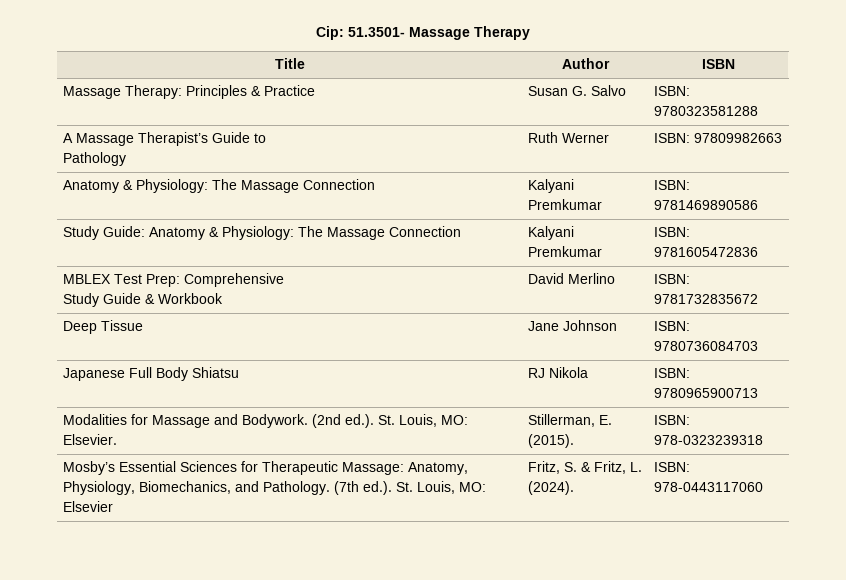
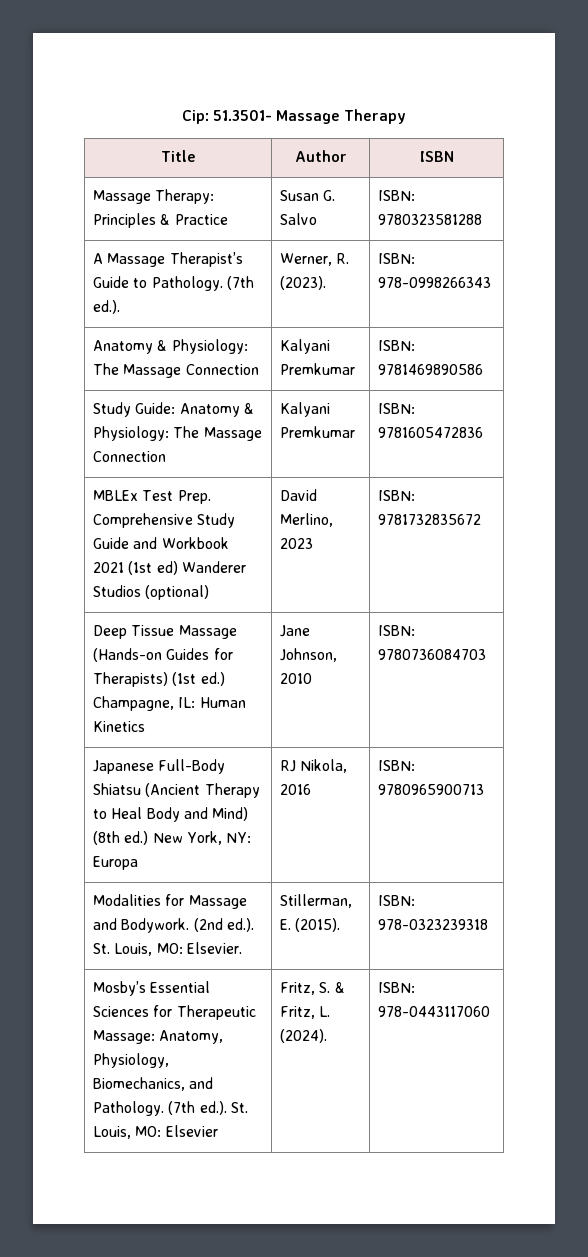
- A Massage Therapist’s Guide to
- Pathology | Ruth Werner | ISBN: 97809982663
+ A Massage Therapist’s Guide to Pathology. (7th ed.). | Werner, R. (2023). | ISBN: 978-0998266343
- MBLEX Test Prep: Comprehensive
- Study Guide & Workbook | David Merlino | ISBN: 9781732835672
+ MBLEx Test Prep. Comprehensive Study Guide and Workbook 2021 (1st ed) Wanderer Studios (optional) | David Merlino, 2023 | ISBN: 9781732835672
- Deep Tissue | Jane Johnson | ISBN: 9780736084703
+ Deep Tissue Massage (Hands-on Guides for Therapists) (1st ed.) Champagne, IL: Human Kinetics | Jane Johnson, 2010 | ISBN: 9780736084703
- Japanese Full Body Shiatsu | RJ Nikola | ISBN: 9780965900713
+ Japanese Full-Body Shiatsu (Ancient Therapy to Heal Body and Mind) (8th ed.) New York, NY: Europa | RJ Nikola, 2016 | ISBN: 9780965900713

